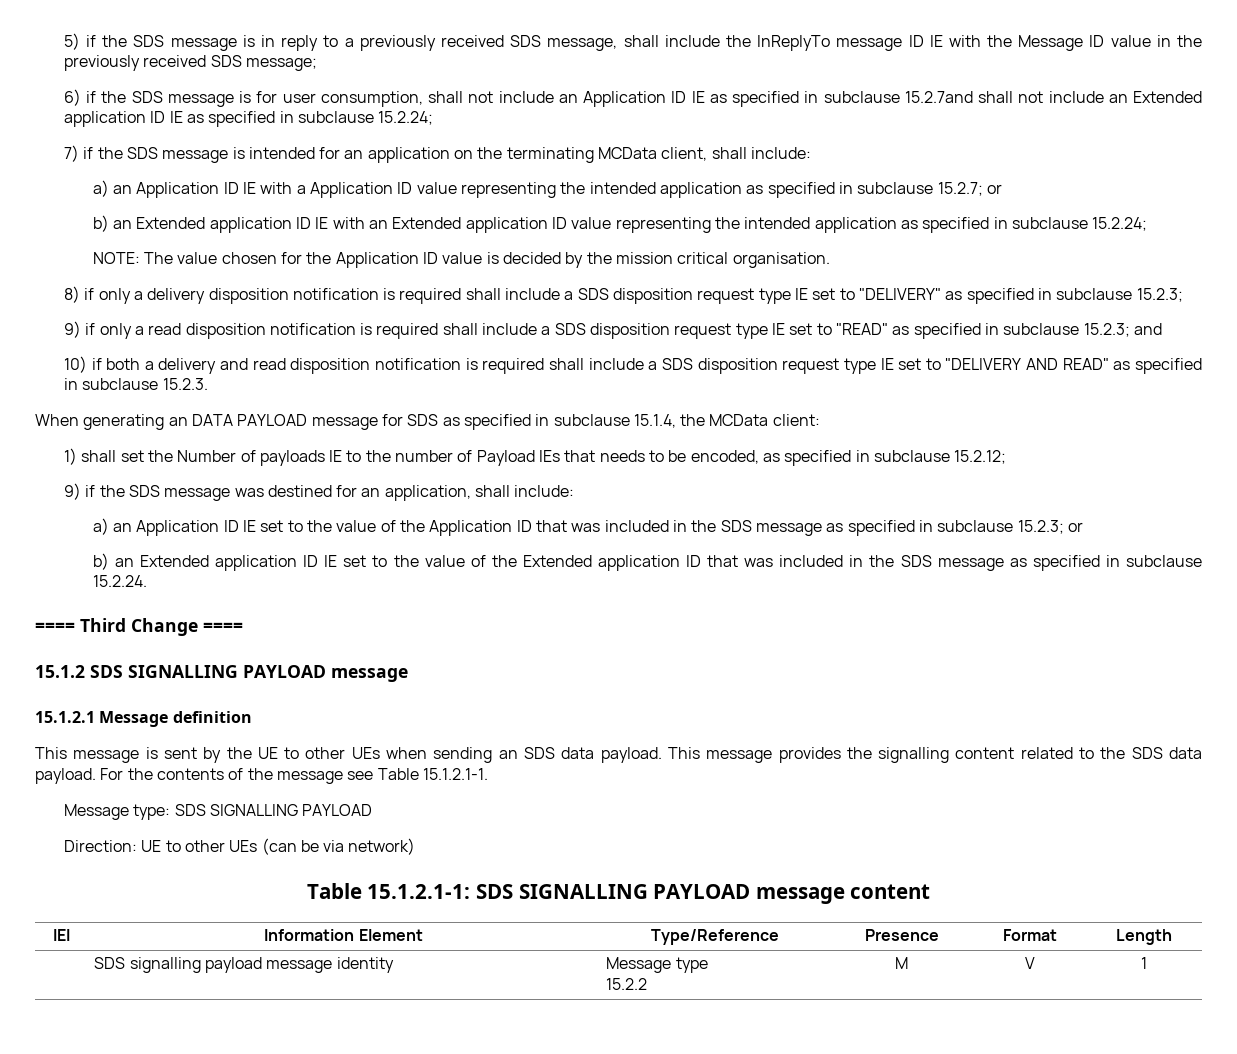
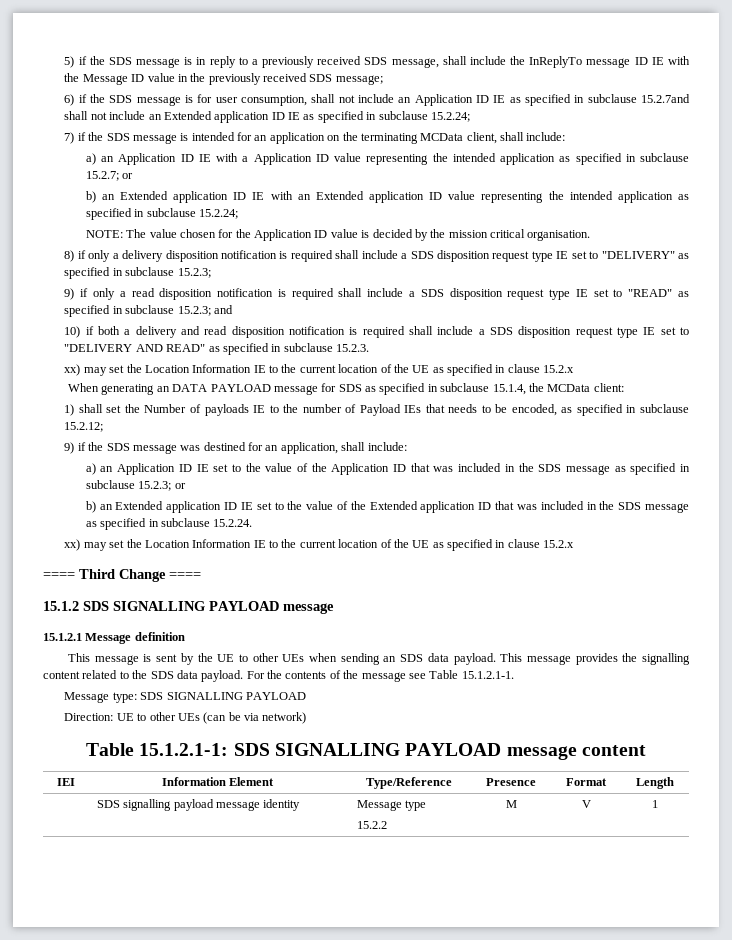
  10) if both a delivery and read disposition notification is required shall include a SDS disposition request type IE set to "DELIVERY AND READ" as specified in subclause 15.2.3.
+ xx) may set the Location Information IE to the current location of the UE as specified in clause 15.2.x
  b) an Extended application ID IE set to the value of the Extended application ID that was included in the SDS message as specified in subclause 15.2.24.
+ xx) may set the Location Information IE to the current location of the UE as specified in clause 15.2.x

